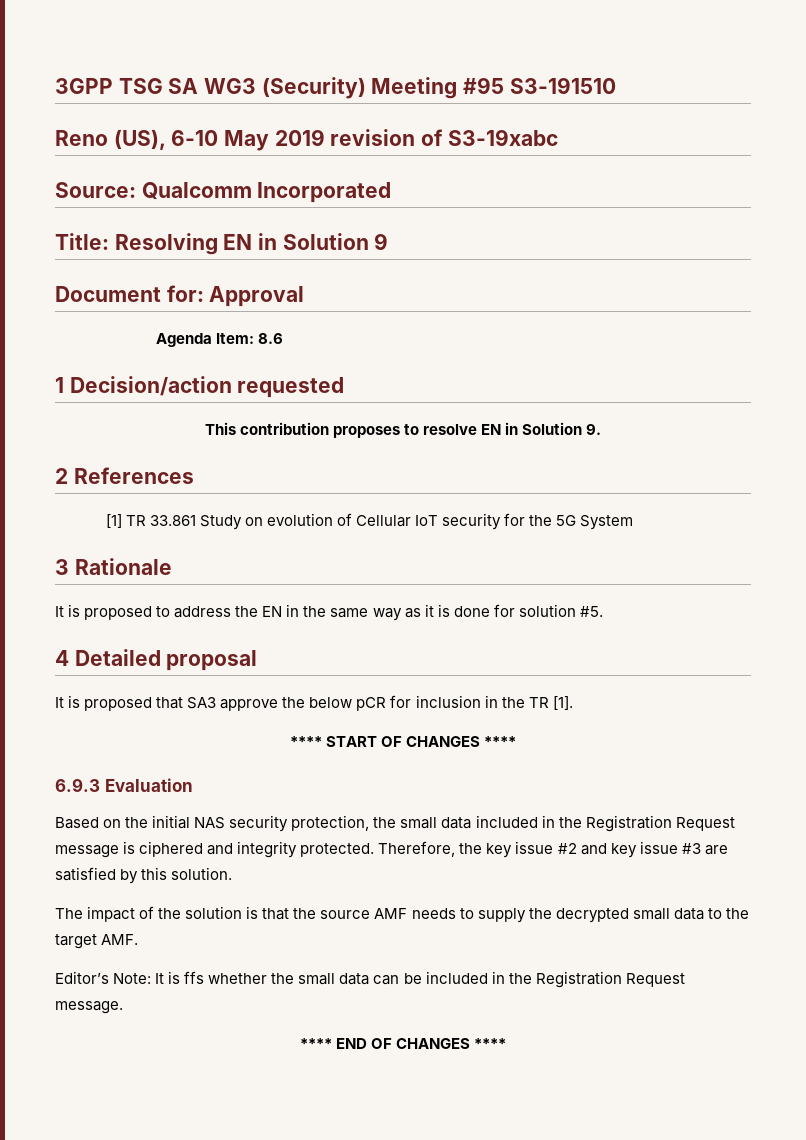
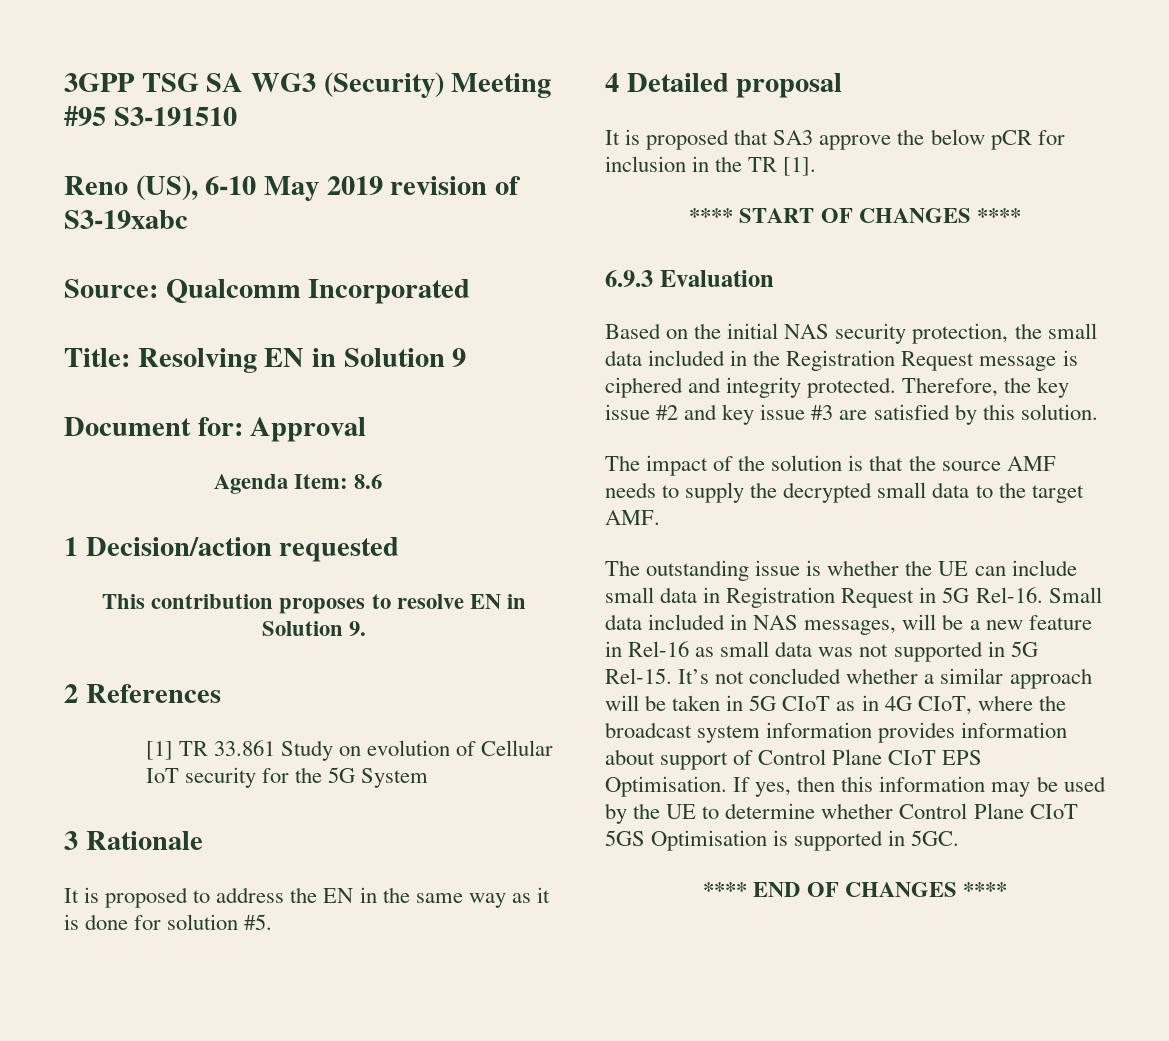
- Editor’s Note: It is ffs whether the small data can be included in the Registration Request message.
+ The outstanding issue is whether the UE can include small data in Registration Request in 5G Rel-16. Small data included in NAS messages, will be a new feature in Rel-16 as small data was not supported in 5G Rel-15. It’s not concluded whether a similar approach will be taken in 5G CIoT as in 4G CIoT, where the broadcast system information provides information about support of Control Plane CIoT EPS Optimisation. If yes, then this information may be used by the UE to determine whether Control Plane CIoT 5GS Optimisation is supported in 5GC.

